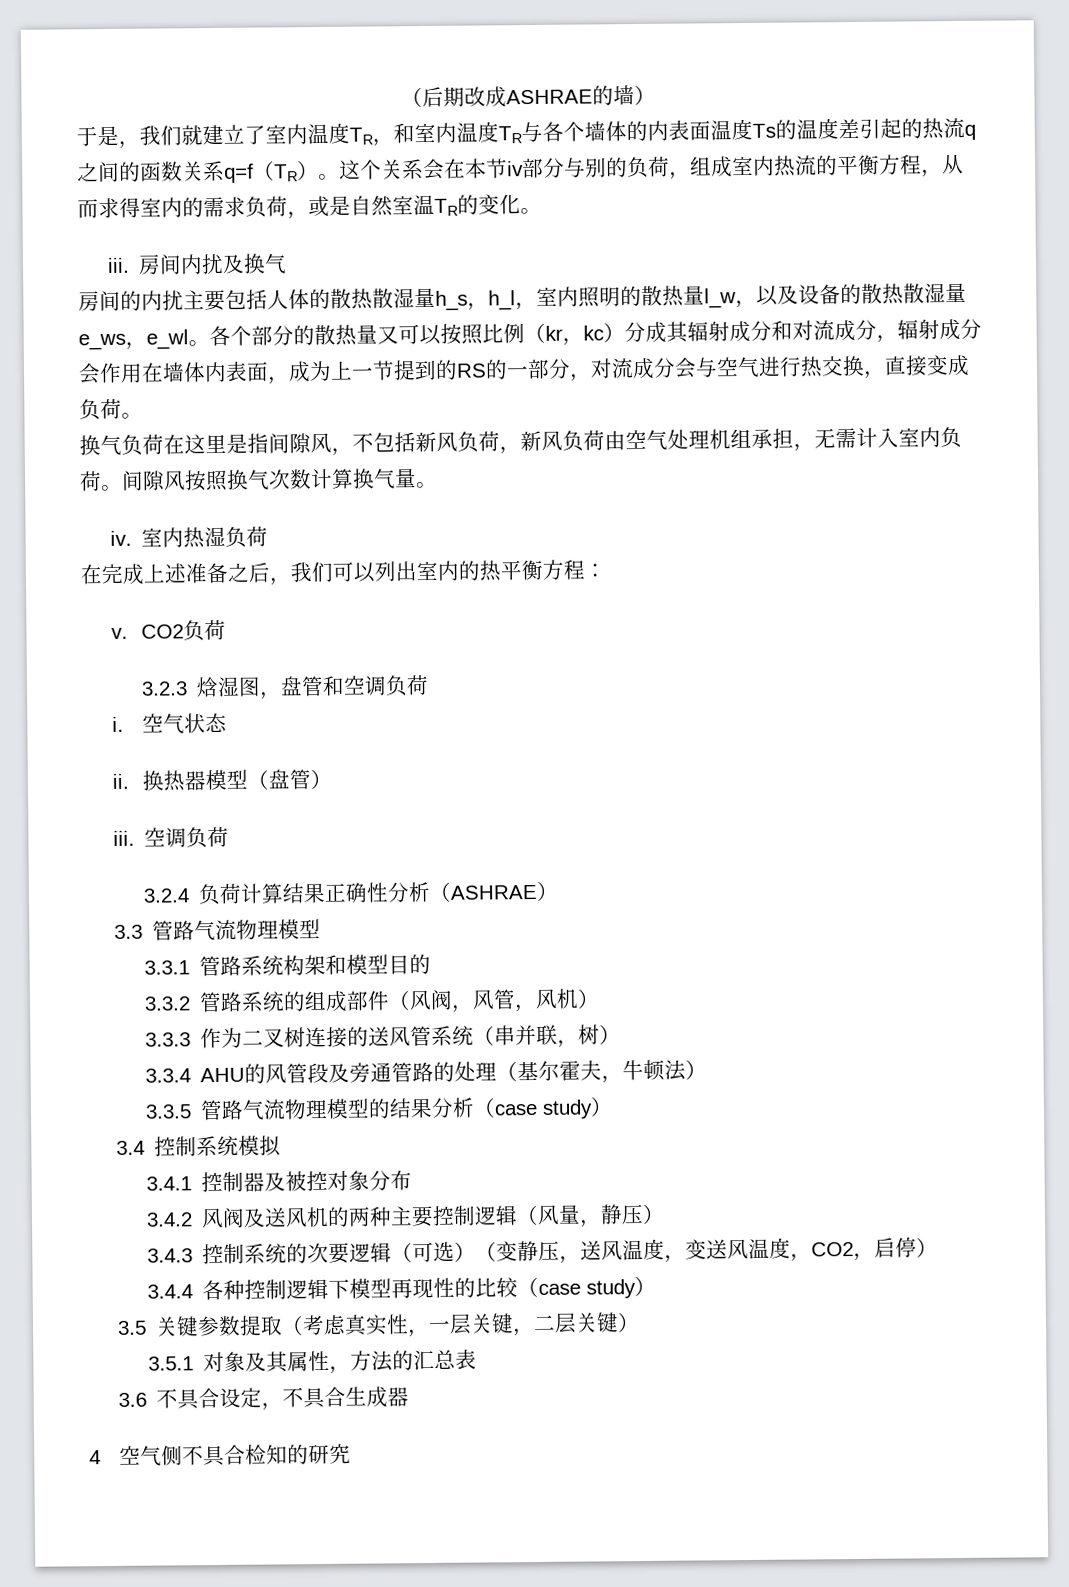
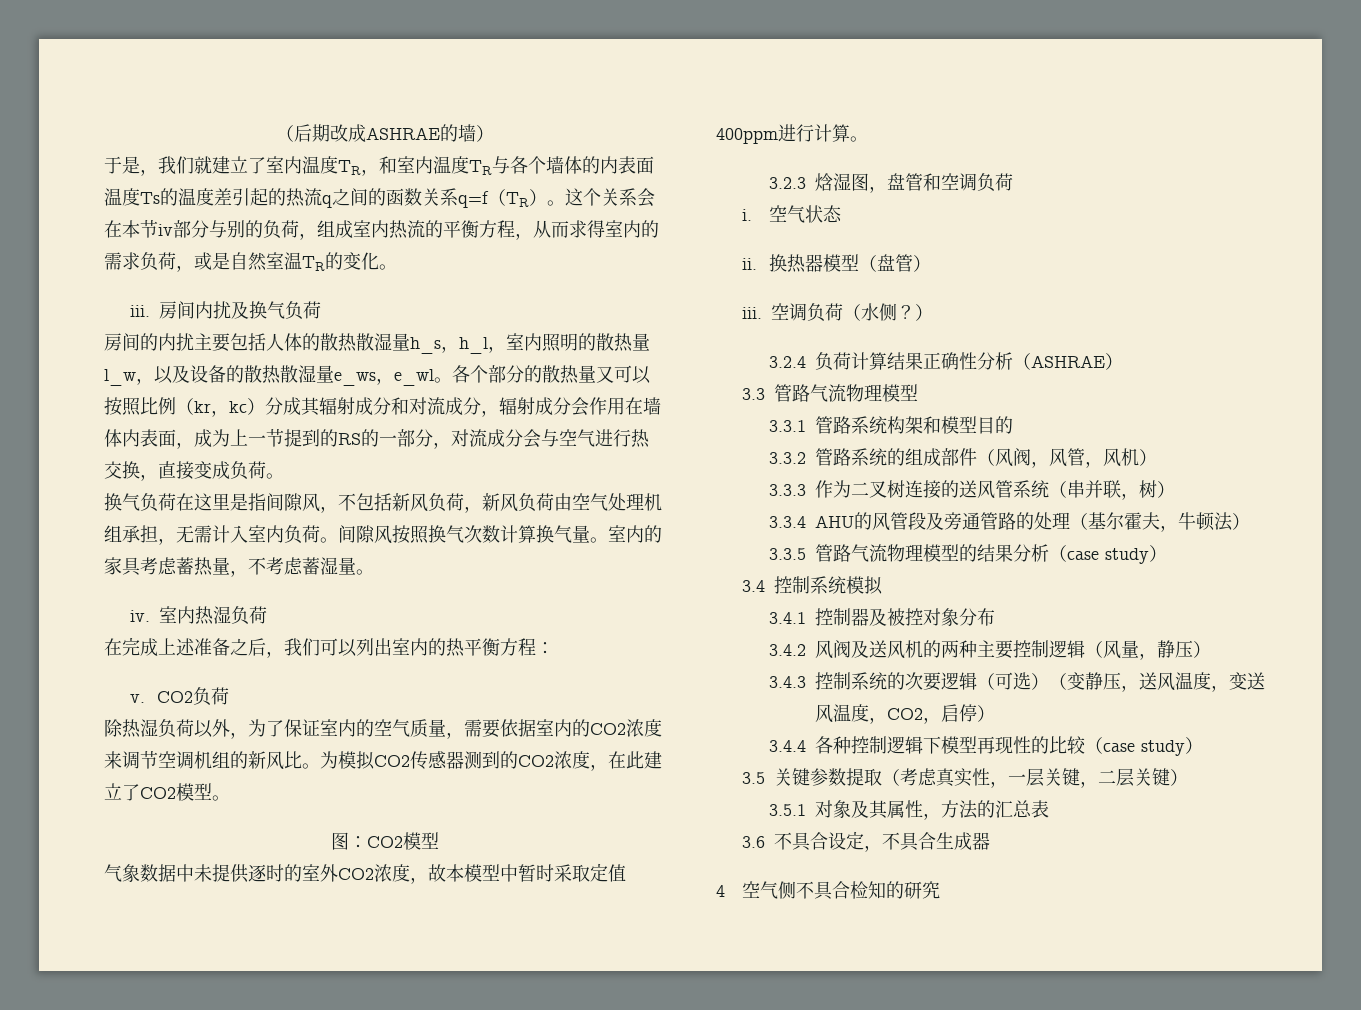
- 房间内扰及换气
+ 房间内扰及换气负荷
+ 室内的家具考虑蓄热量，不考虑蓄湿量。
+ 除热湿负荷以外，为了保证室内的空气质量，需要依据室内的CO2浓度来调节空调机组的新风比。为模拟CO2传感器测到的CO2浓度，在此建立了CO2模型。
+ 图：CO2模型
+ 气象数据中未提供逐时的室外CO2浓度，故本模型中暂时采取定值400ppm进行计算。
- iii.空调负荷
+ iii.空调负荷（水侧？）

